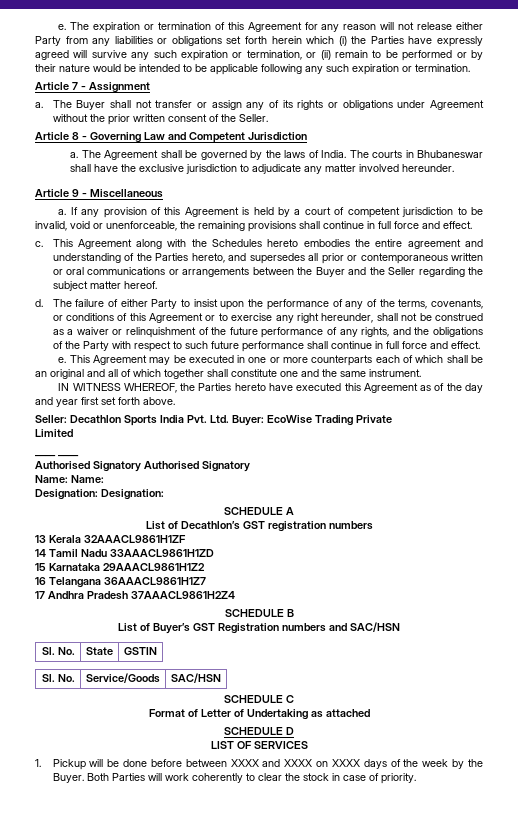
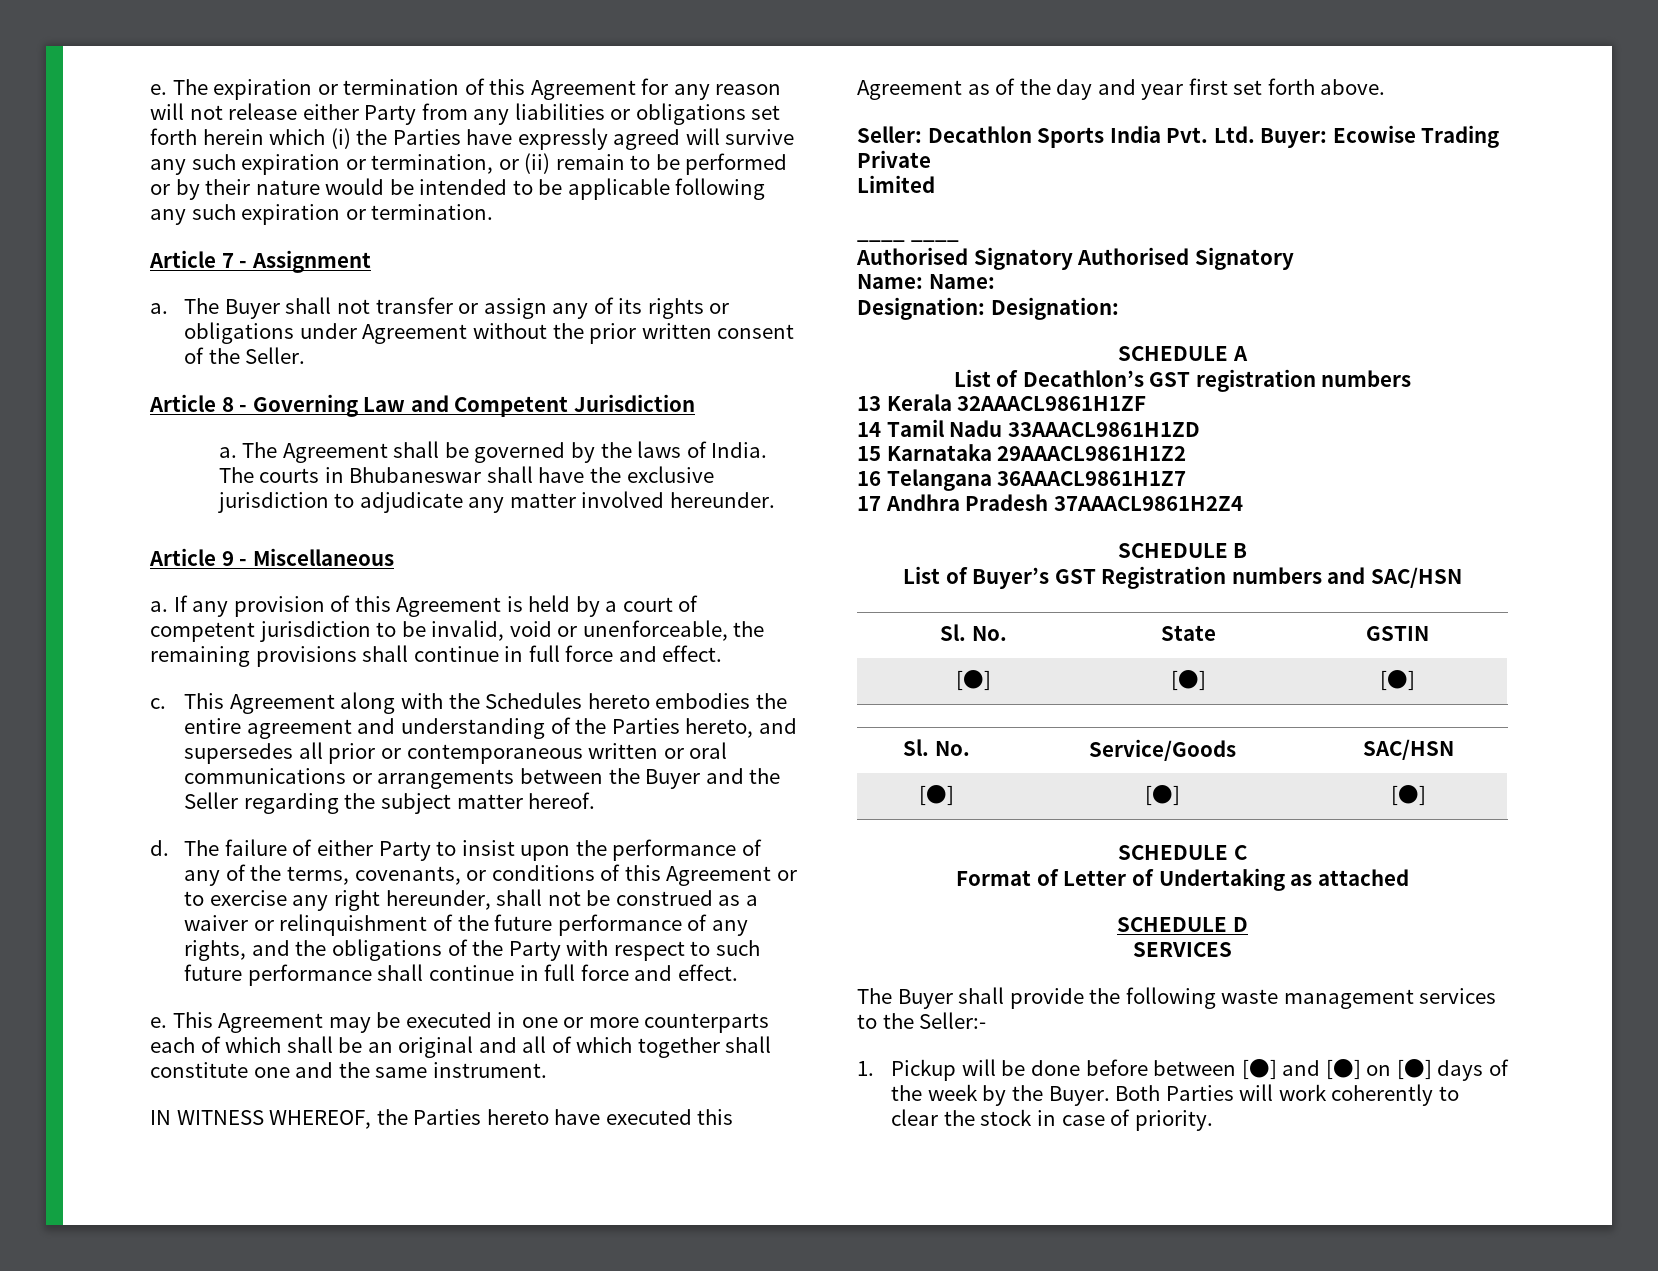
- Seller: Decathlon Sports India Pvt. Ltd. Buyer: EcoWise Trading Private
+ Seller: Decathlon Sports India Pvt. Ltd. Buyer: Ecowise Trading Private
  Sl. No. | State | GSTIN
+ [●] | [●] | [●]
  Sl. No. | Service/Goods | SAC/HSN
+ [●] | [●] | [●]
- LIST OF SERVICES
+ SERVICES
+ The Buyer shall provide the following waste management services to the Seller:-
- 1. Pickup will be done before between XXXX and XXXX on XXXX days of the week by the Buyer.
+ 1. Pickup will be done before between [●] and [●] on [●] days of the week by the Buyer.

